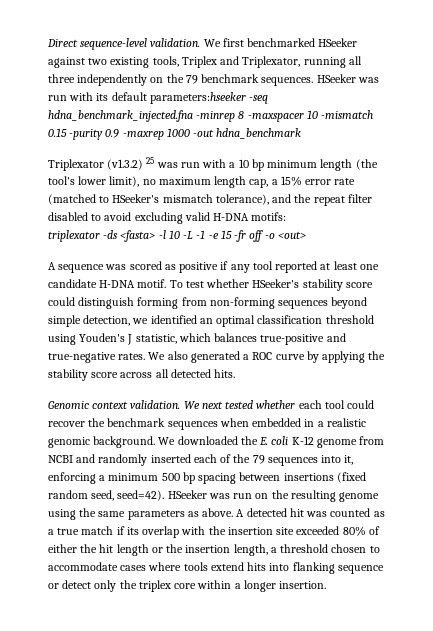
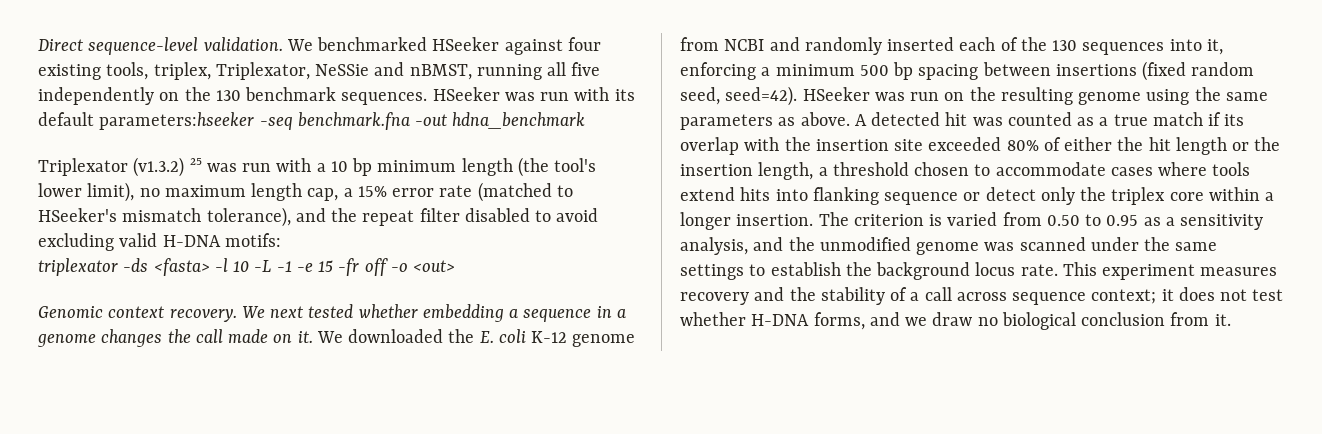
- We first benchmarked HSeeker against two existing tools, Triplex and Triplexator, running all three independently on the 79 benchmark sequences.
+ We benchmarked HSeeker against four existing tools, triplex, Triplexator, NeSSie and nBMST, running all five independently on the 130 benchmark sequences.
- HSeeker was run with its default parameters:hseeker -seq hdna_benchmark_injected.fna -minrep 8 -maxspacer 10 -mismatch 0.15 -purity 0.9 -maxrep 1000 -out hdna_benchmark
+ HSeeker was run with its default parameters:hseeker -seq benchmark.fna -out hdna_benchmark
- A sequence was scored as positive if any tool reported at least one candidate H-DNA motif. To test whether HSeeker's stability score could distinguish forming from non-forming sequences beyond simple detection, we identified an optimal classification threshold using Youden's J statistic, which balances true-positive and true-negative rates. We also generated a ROC curve by applying the stability score across all detected hits.
- Genomic context validation.
+ Genomic context recovery.
- We next tested whether each tool could recover the benchmark sequences when embedded in a realistic genomic background.
+ We next tested whether embedding a sequence in a genome changes the call made on it.
- We downloaded the E. coli K-12 genome from NCBI and randomly inserted each of the 79 sequences into it, enforcing a minimum 500 bp spacing between insertions (fixed random seed, seed=42).
+ We downloaded the E. coli K-12 genome from NCBI and randomly inserted each of the 130 sequences into it, enforcing a minimum 500 bp spacing between insertions (fixed random seed, seed=42).
+ The criterion is varied from 0.50 to 0.95 as a sensitivity analysis, and the unmodified genome was scanned under the same settings to establish the background locus rate. This experiment measures recovery and the stability of a call across sequence context; it does not test whether H-DNA forms, and we draw no biological conclusion from it.

